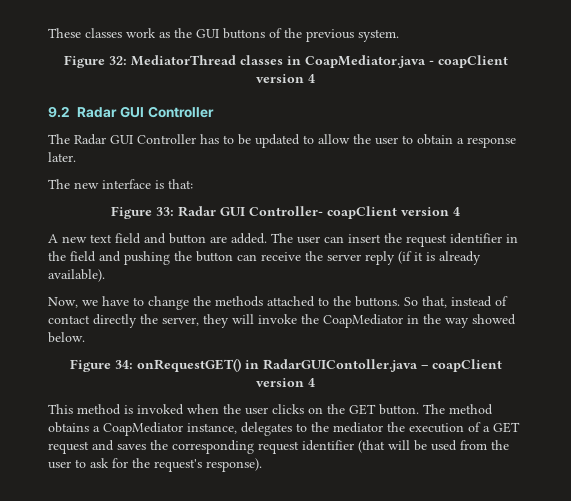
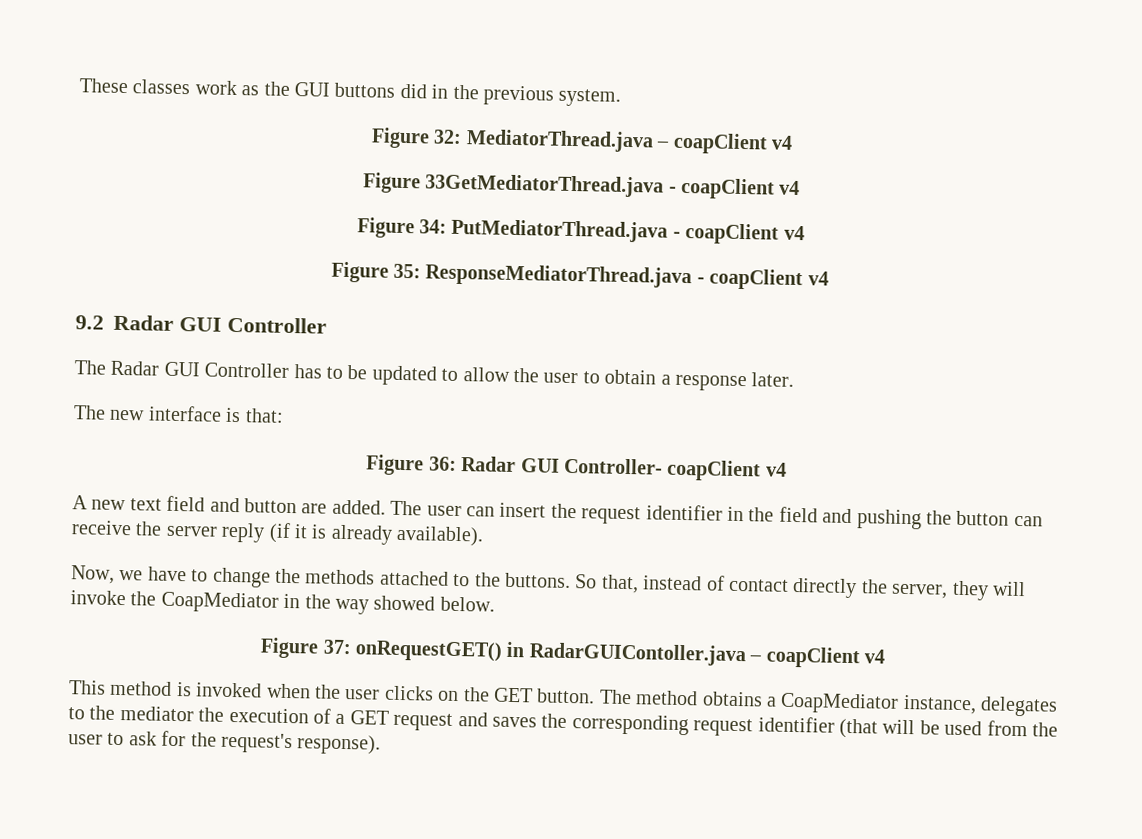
- These classes work as the GUI buttons of the previous system.
+ These classes work as the GUI buttons did in the previous system.
- Figure 32: MediatorThread classes in CoapMediator.java - coapClient version 4
+ Figure 32: MediatorThread.java – coapClient v4
+ Figure 33GetMediatorThread.java - coapClient v4
+ Figure 34: PutMediatorThread.java - coapClient v4
+ Figure 35: ResponseMediatorThread.java - coapClient v4
- Figure 33: Radar GUI Controller- coapClient version 4
+ Figure 36: Radar GUI Controller- coapClient v4
- Figure 34: onRequestGET() in RadarGUIContoller.java – coapClient version 4
+ Figure 37: onRequestGET() in RadarGUIContoller.java – coapClient v4

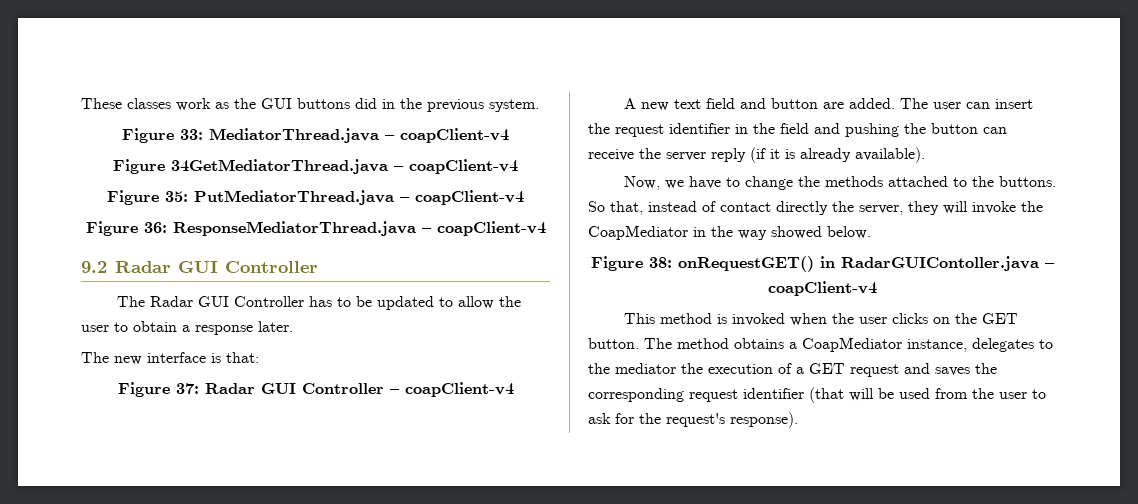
- Figure 32: MediatorThread.java – coapClient v4
- Figure 33GetMediatorThread.java - coapClient v4
- Figure 34: PutMediatorThread.java - coapClient v4
- Figure 35: ResponseMediatorThread.java - coapClient v4
+ Figure 33: MediatorThread.java – coapClient-v4
+ Figure 34GetMediatorThread.java – coapClient-v4
+ Figure 35: PutMediatorThread.java – coapClient-v4
+ Figure 36: ResponseMediatorThread.java – coapClient-v4
- Figure 36: Radar GUI Controller- coapClient v4
+ Figure 37: Radar GUI Controller – coapClient-v4
- Figure 37: onRequestGET() in RadarGUIContoller.java – coapClient v4
+ Figure 38: onRequestGET() in RadarGUIContoller.java – coapClient-v4

